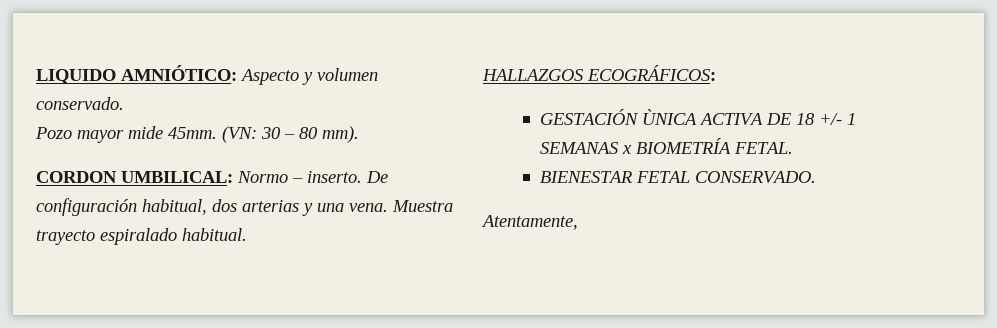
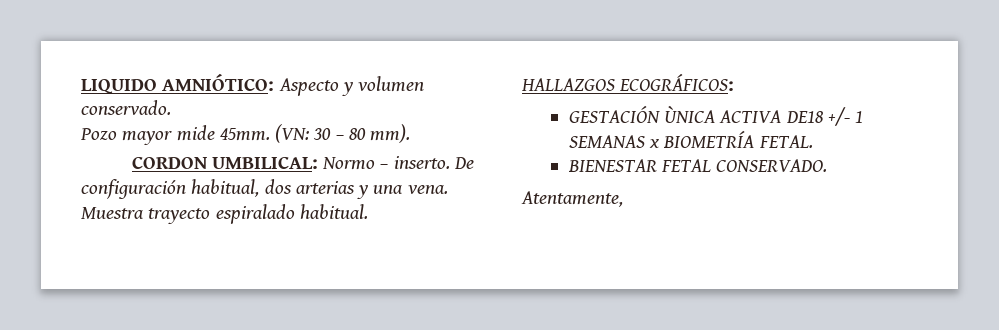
- GESTACIÓN ÙNICA ACTIVA DE 18 +/- 1 SEMANAS x BIOMETRÍA FETAL.
+ GESTACIÓN ÙNICA ACTIVA DE18 +/- 1 SEMANAS x BIOMETRÍA FETAL.

